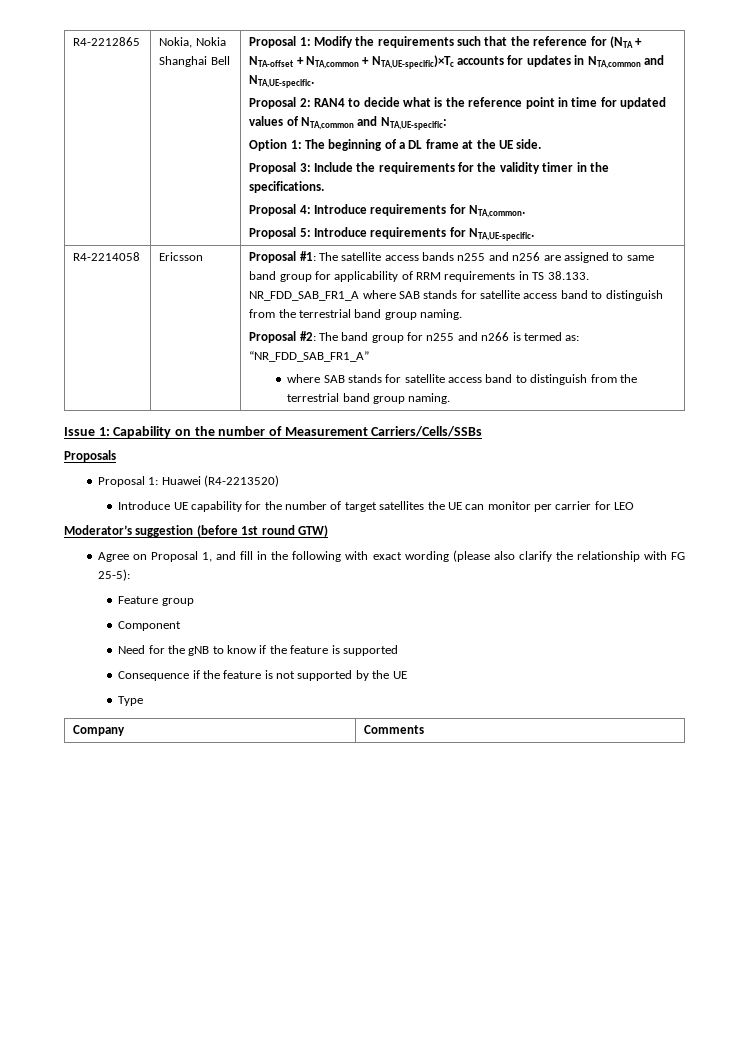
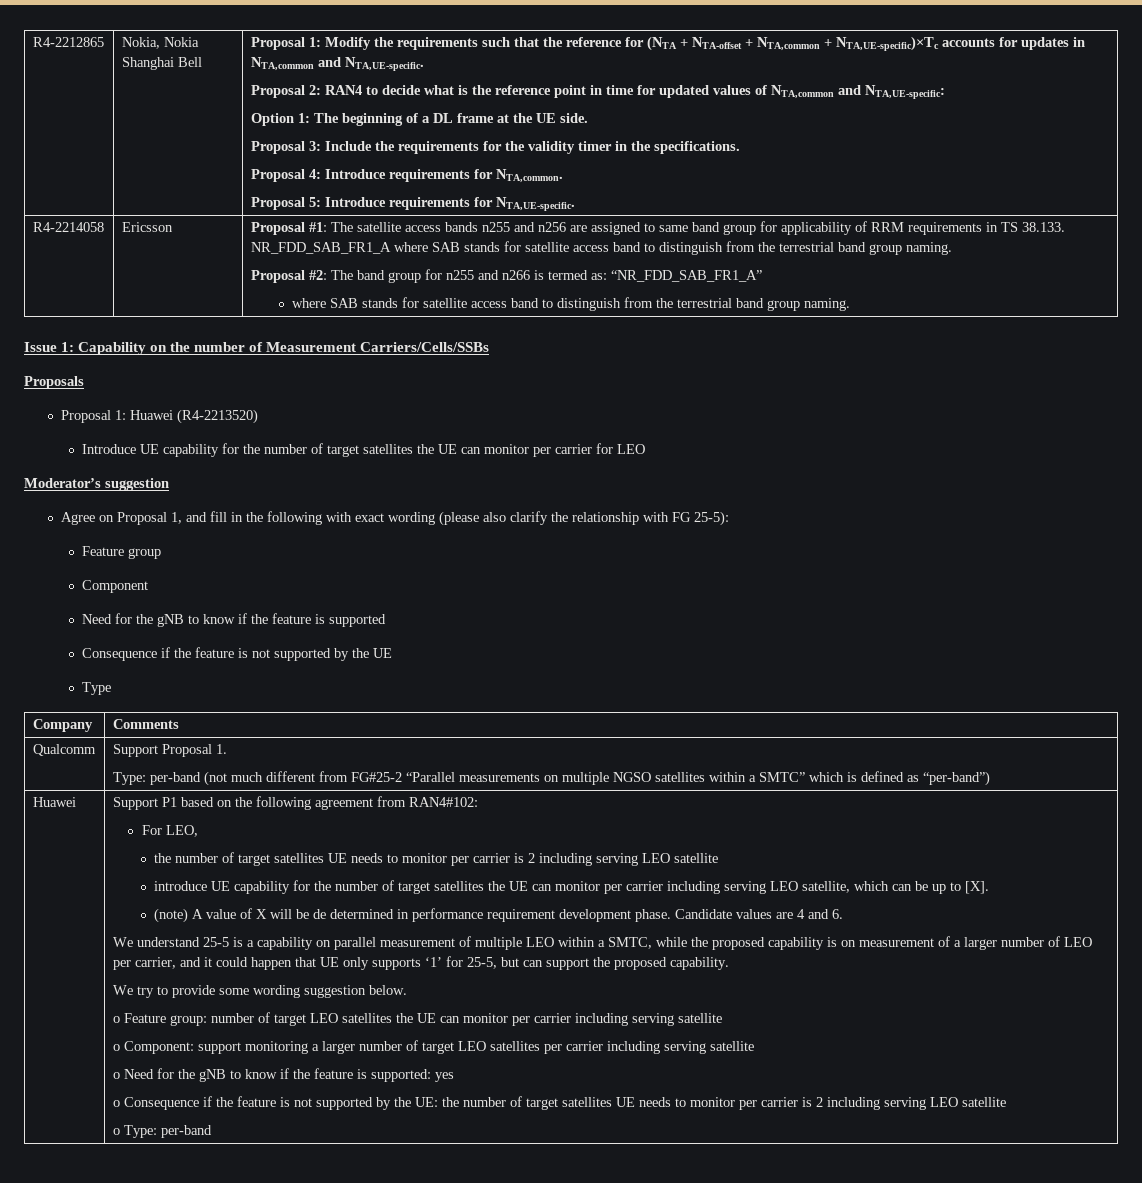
- Moderator’s suggestion (before 1st round GTW)
+ Moderator’s suggestion
+ Qualcomm | Support Proposal 1.
+ Type: per-band (not much different from FG#25-2 “Parallel measurements on multiple NGSO satellites within a SMTC” which is defined as “per-band”)
+ Huawei | Support P1 based on the following agreement from RAN4#102:
+ For LEO,
+ the number of target satellites UE needs to monitor per carrier is 2 including serving LEO satellite
+ introduce UE capability for the number of target satellites the UE can monitor per carrier including serving LEO satellite, which can be up to [X].
+ (note) A value of X will be de determined in performance requirement development phase. Candidate values are 4 and 6.
+ We understand 25-5 is a capability on parallel measurement of multiple LEO within a SMTC, while the proposed capability is on measurement of a larger number of LEO per carrier, and it could happen that UE only supports ‘1’ for 25-5, but can support the proposed capability.
+ We try to provide some wording suggestion below.
+ o Feature group: number of target LEO satellites the UE can monitor per carrier including serving satellite
+ o Component: support monitoring a larger number of target LEO satellites per carrier including serving satellite
+ o Need for the gNB to know if the feature is supported: yes
+ o Consequence if the feature is not supported by the UE: the number of target satellites UE needs to monitor per carrier is 2 including serving LEO satellite
+ o Type: per-band

